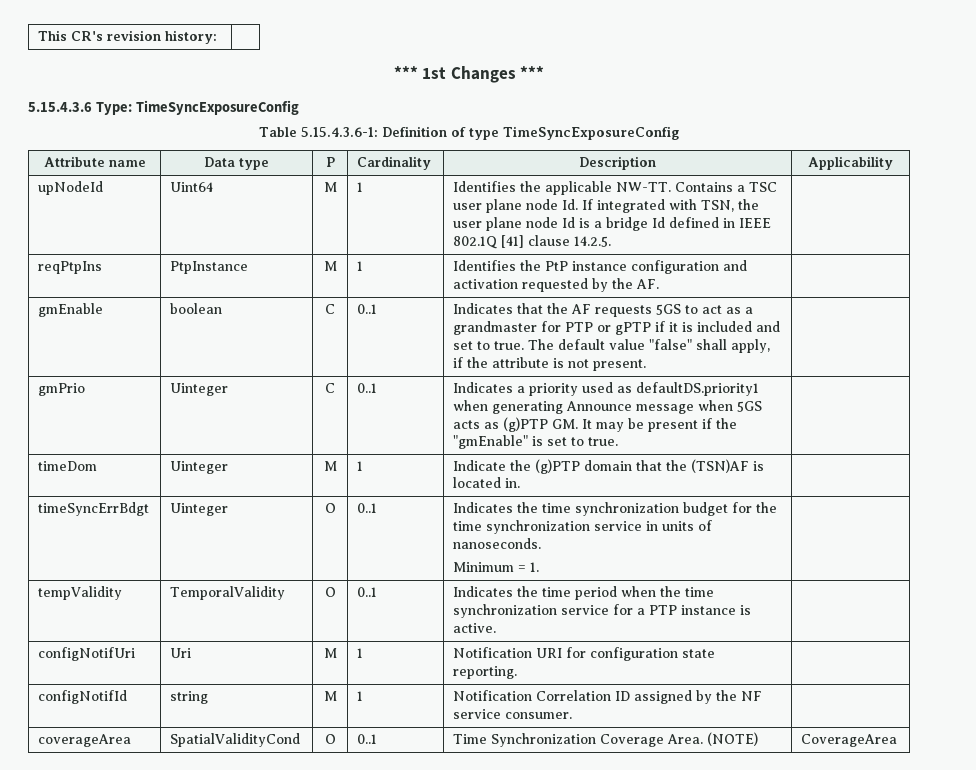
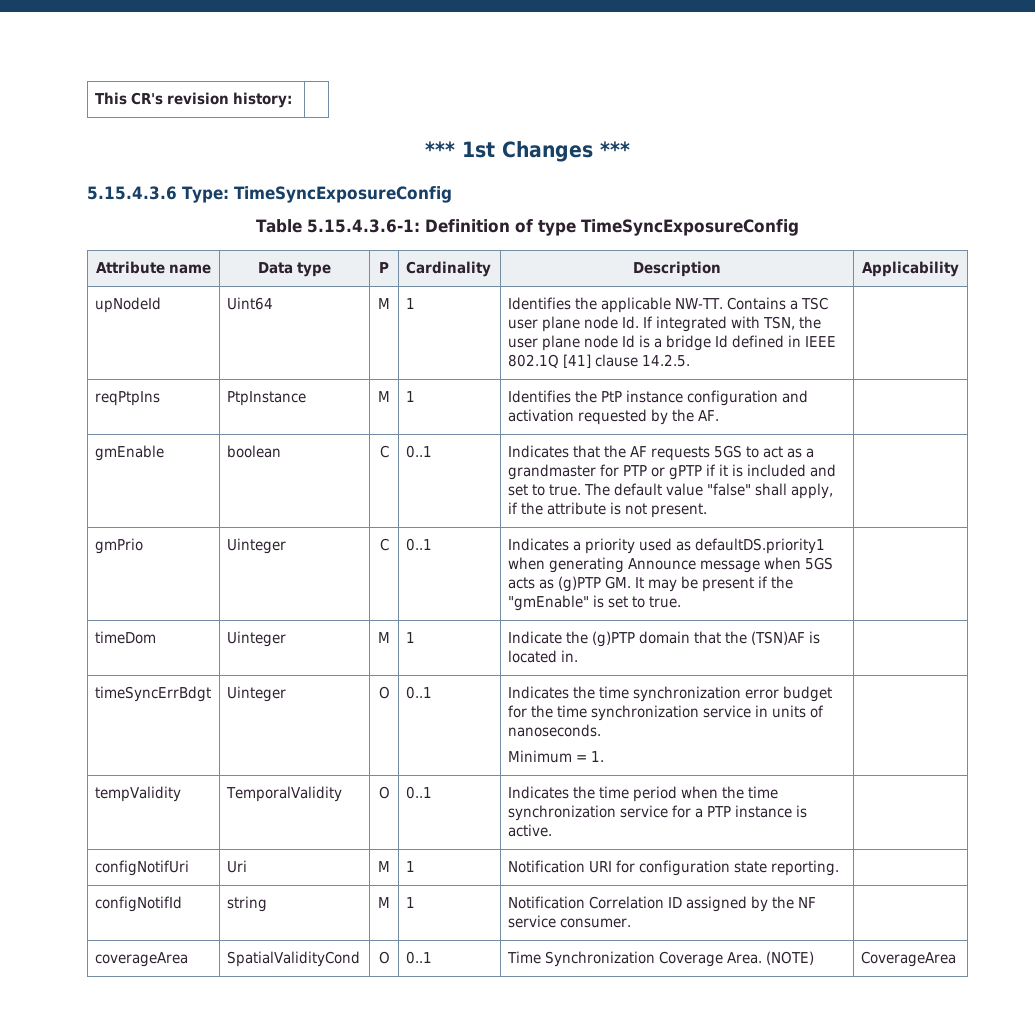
- timeSyncErrBdgt | Uinteger | O | 0..1 | Indicates the time synchronization budget for the time synchronization service in units of nanoseconds.
+ timeSyncErrBdgt | Uinteger | O | 0..1 | Indicates the time synchronization error budget for the time synchronization service in units of nanoseconds.

